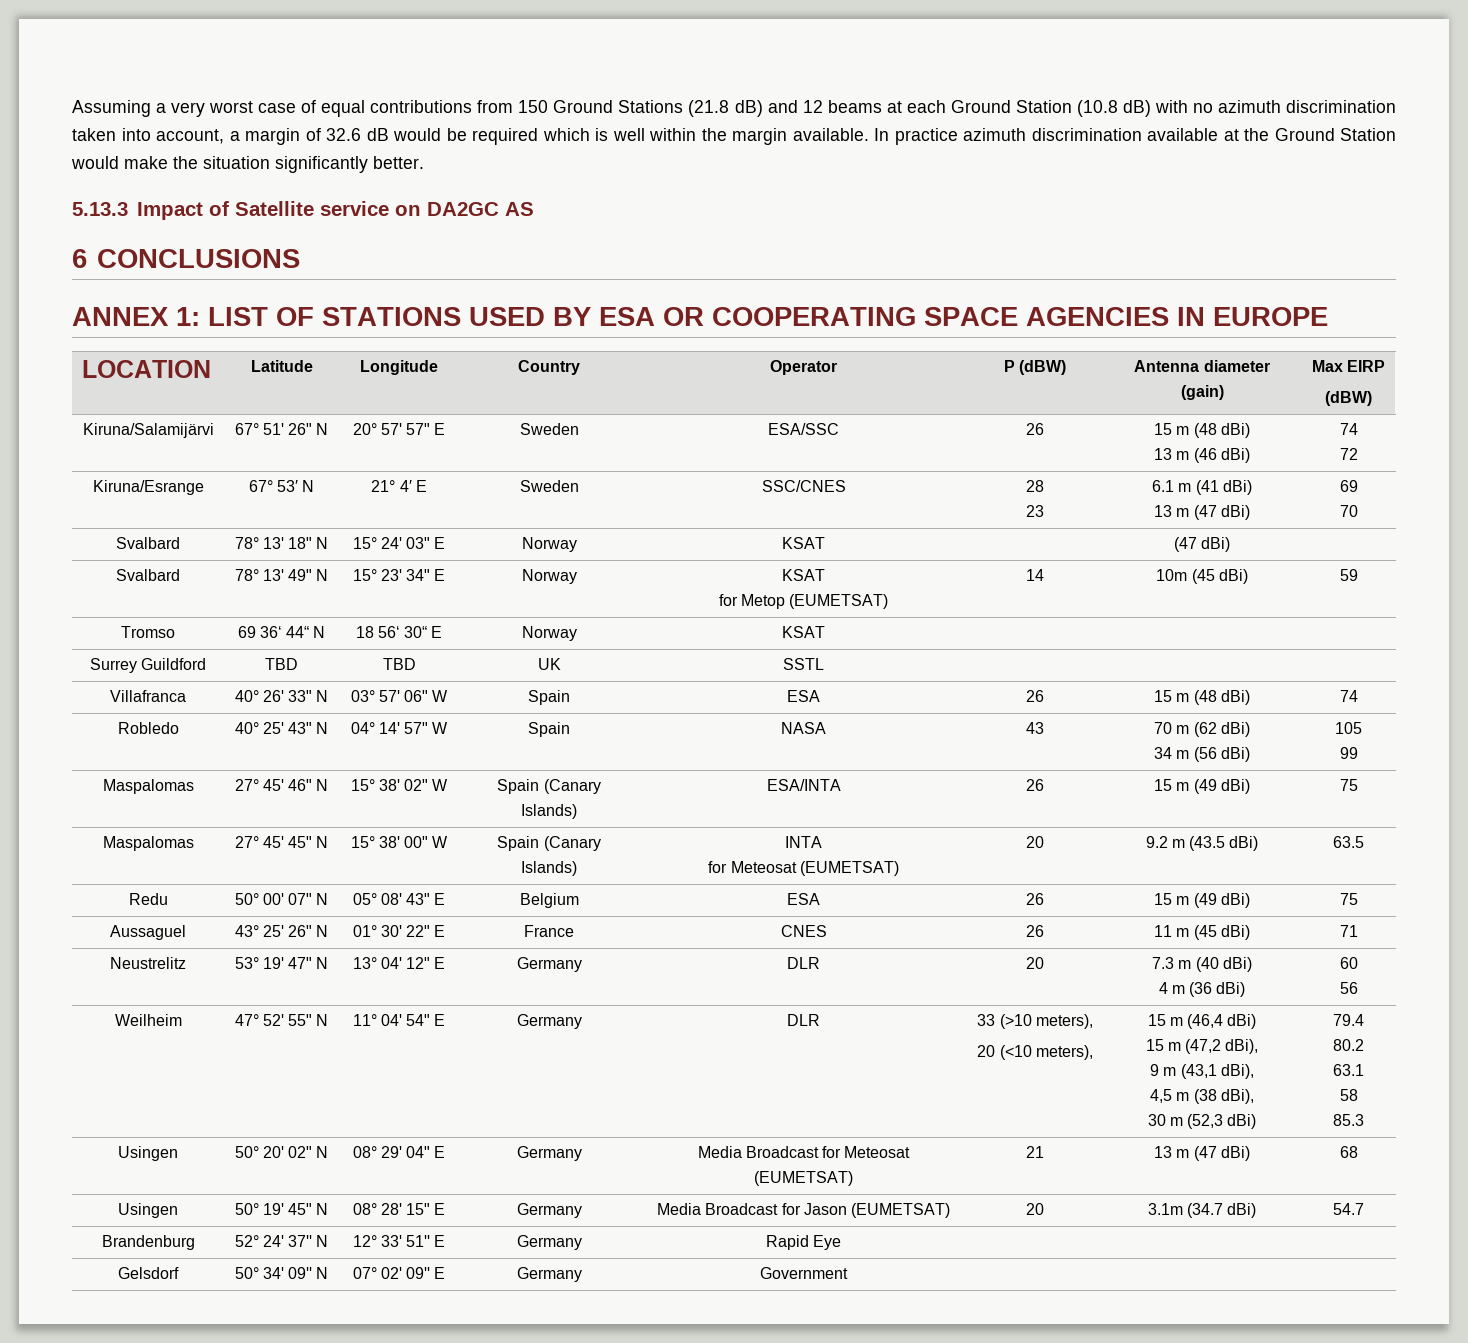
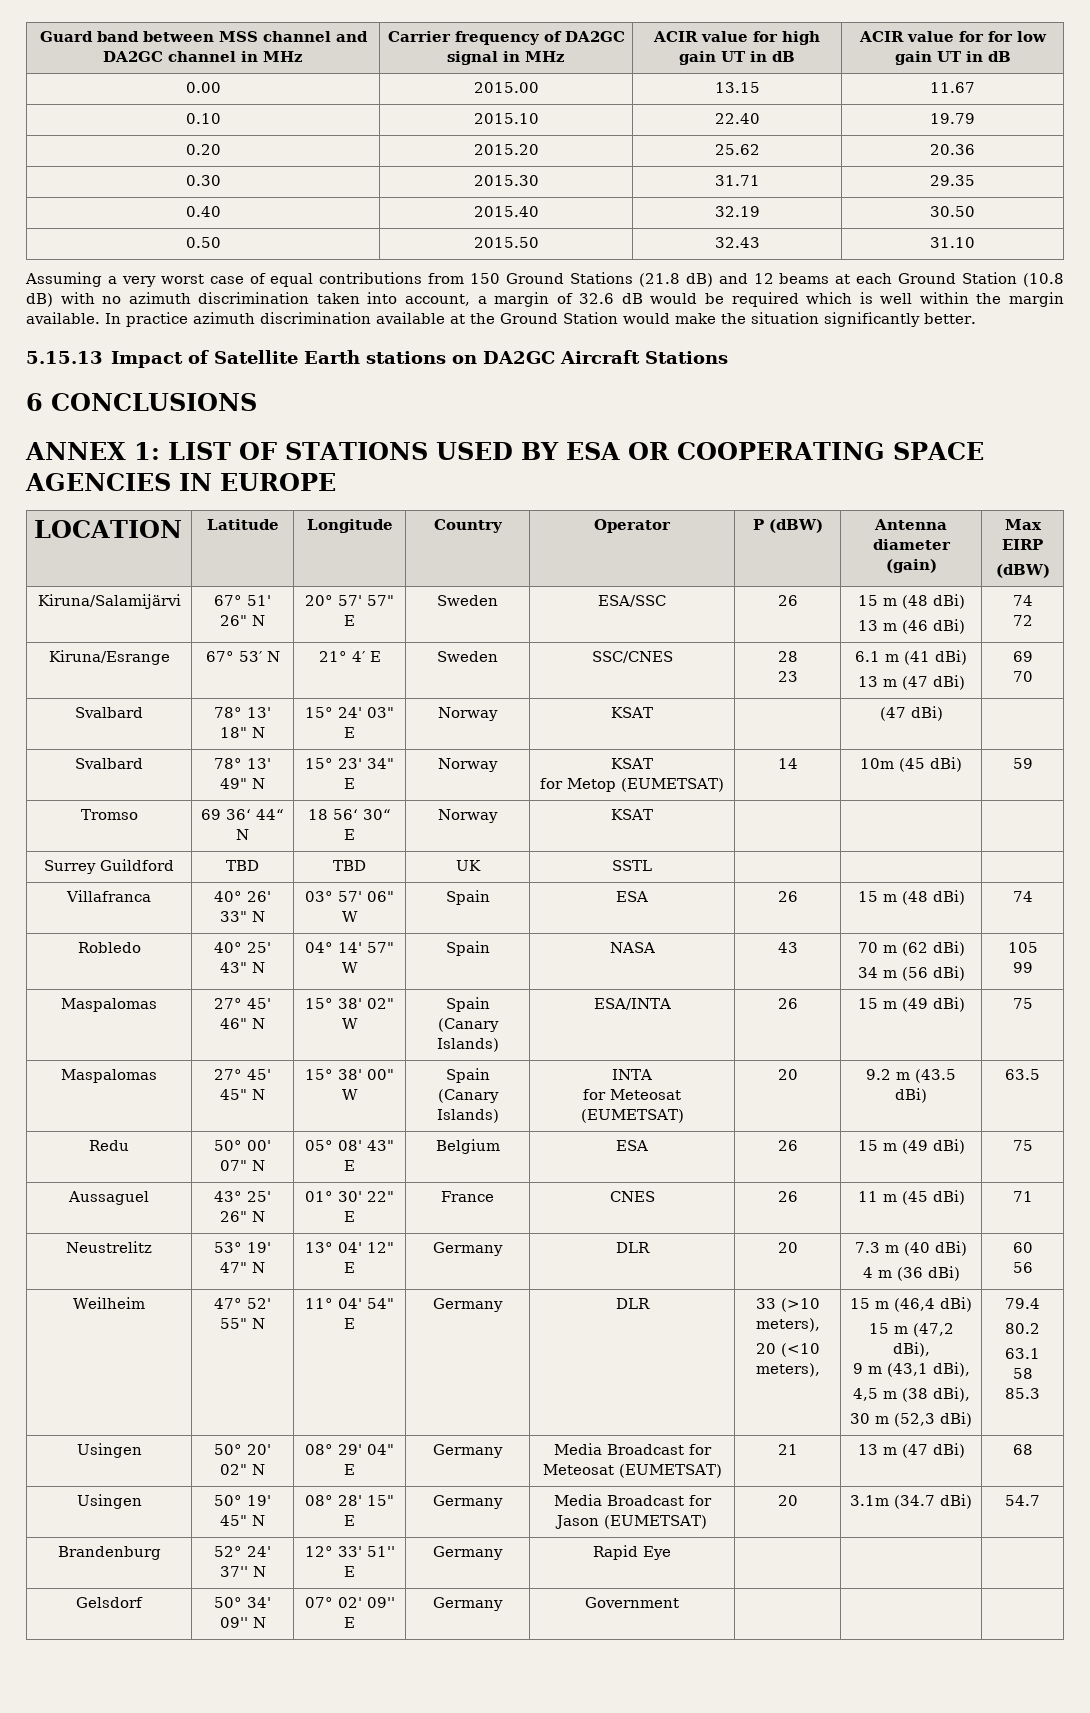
+ Guard band between MSS channel and DA2GC channel in MHz | Carrier frequency of DA2GC signal in MHz | ACIR value for high gain UT in dB | ACIR value for for low gain UT in dB
+ 0.00 | 2015.00 | 13.15 | 11.67
+ 0.10 | 2015.10 | 22.40 | 19.79
+ 0.20 | 2015.20 | 25.62 | 20.36
+ 0.30 | 2015.30 | 31.71 | 29.35
+ 0.40 | 2015.40 | 32.19 | 30.50
+ 0.50 | 2015.50 | 32.43 | 31.10
- 5.13.3 Impact of Satellite service on DA2GC AS
+ 5.15.13 Impact of Satellite Earth stations on DA2GC Aircraft Stations

